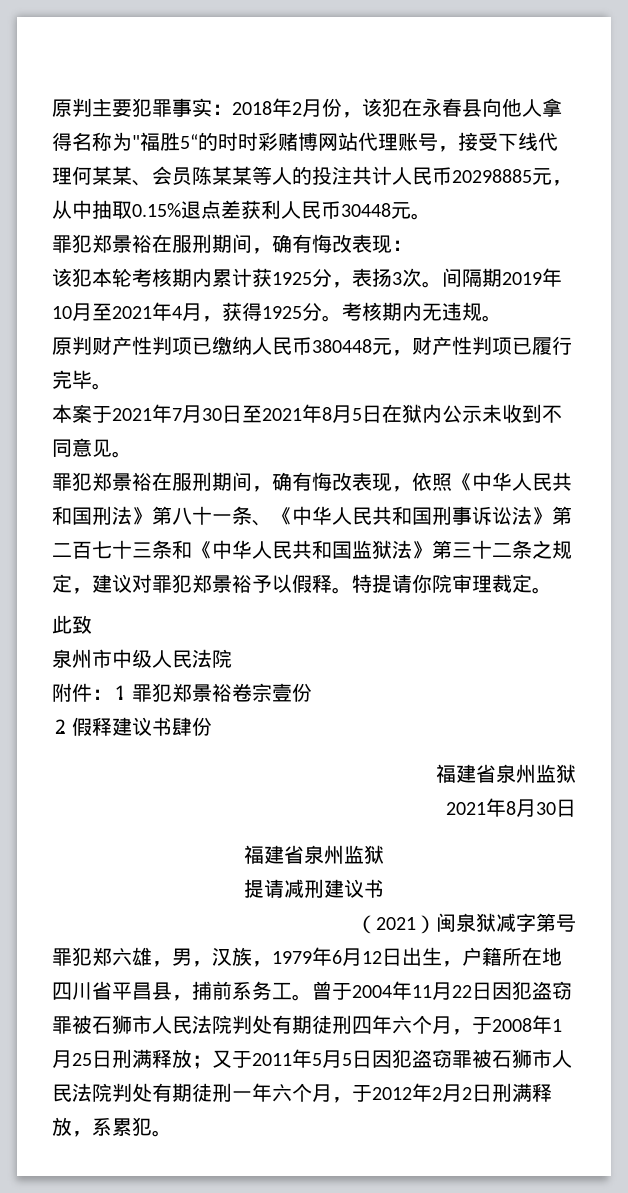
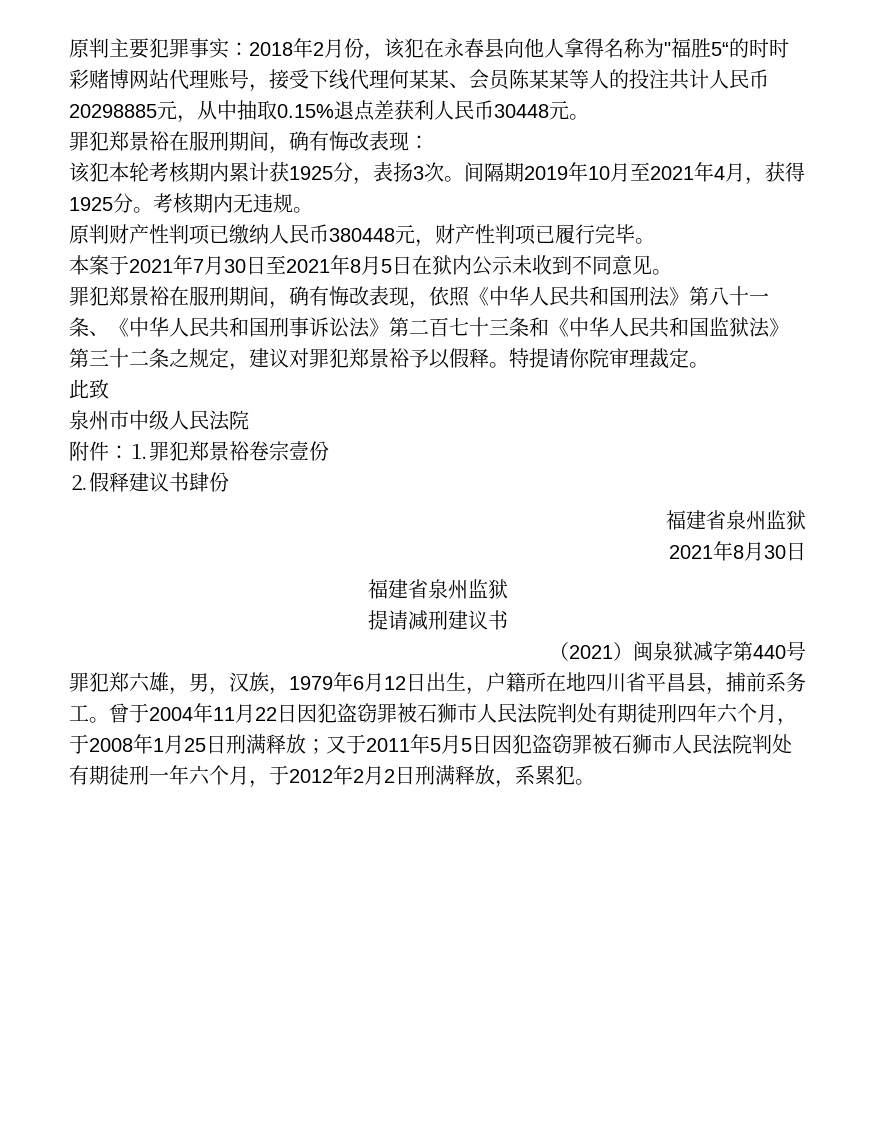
- （2021）闽泉狱减字第号
+ （2021）闽泉狱减字第440号

